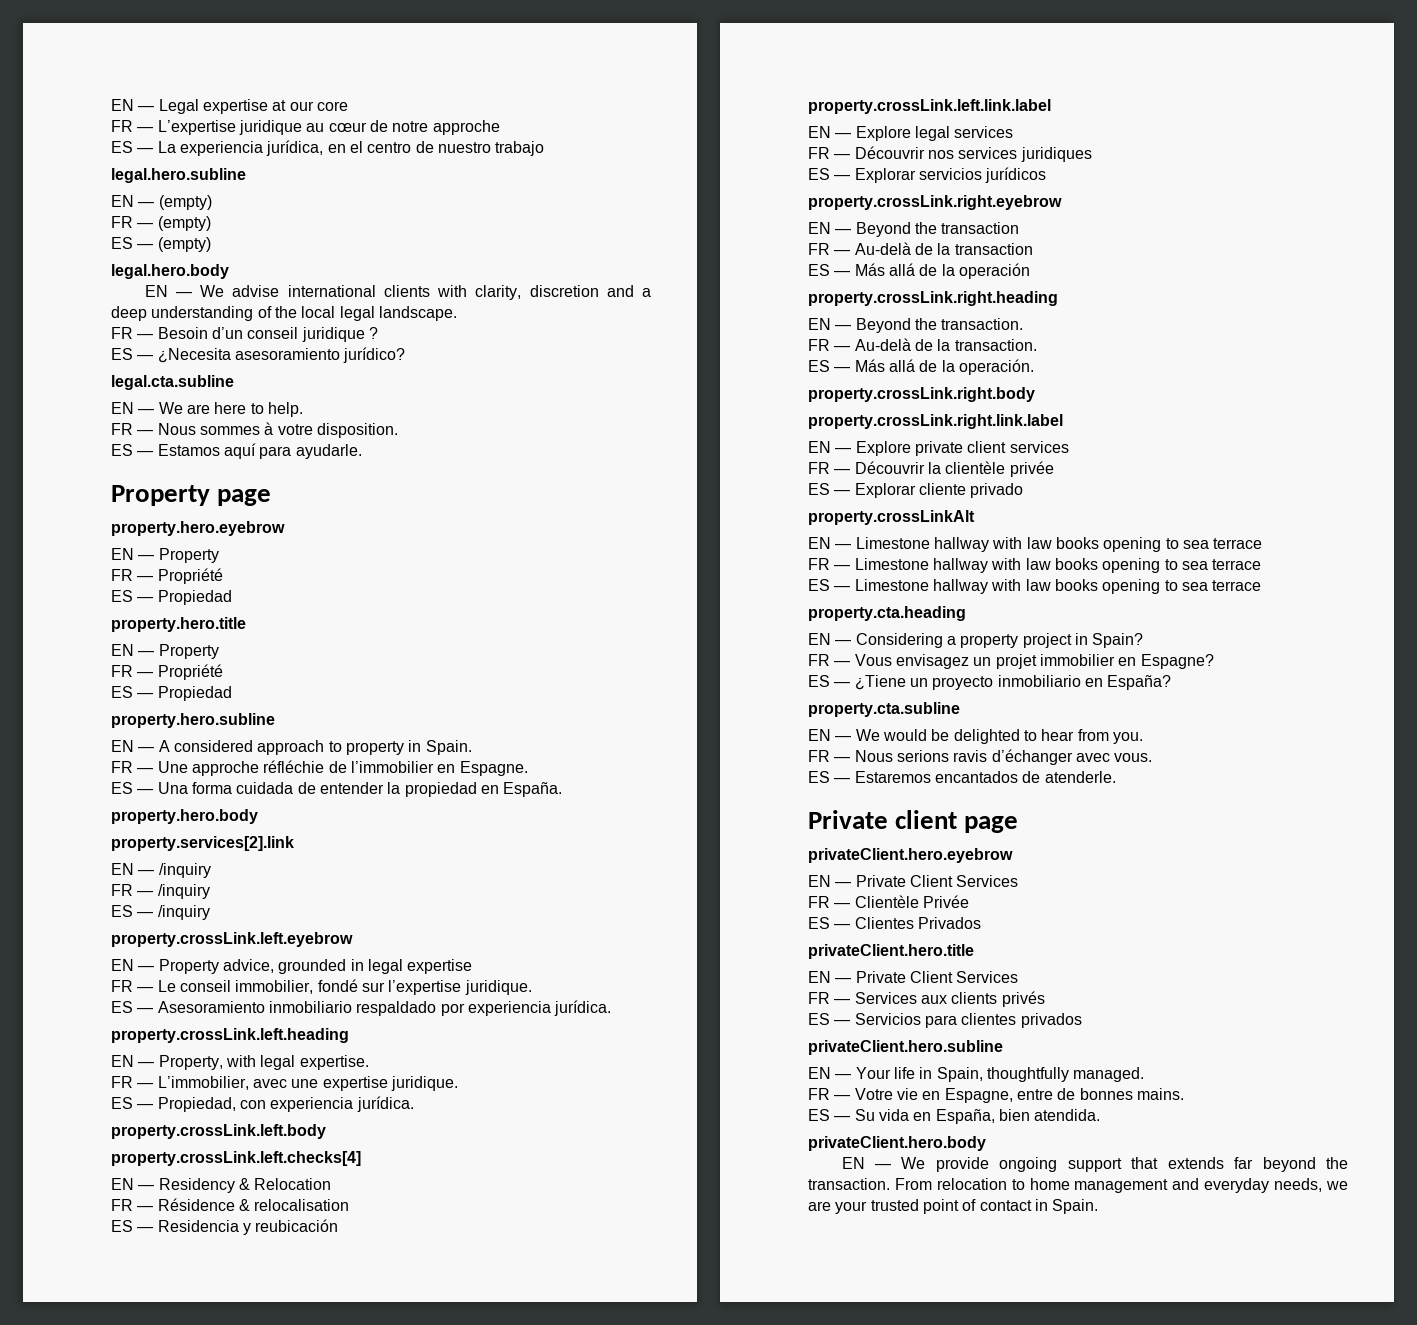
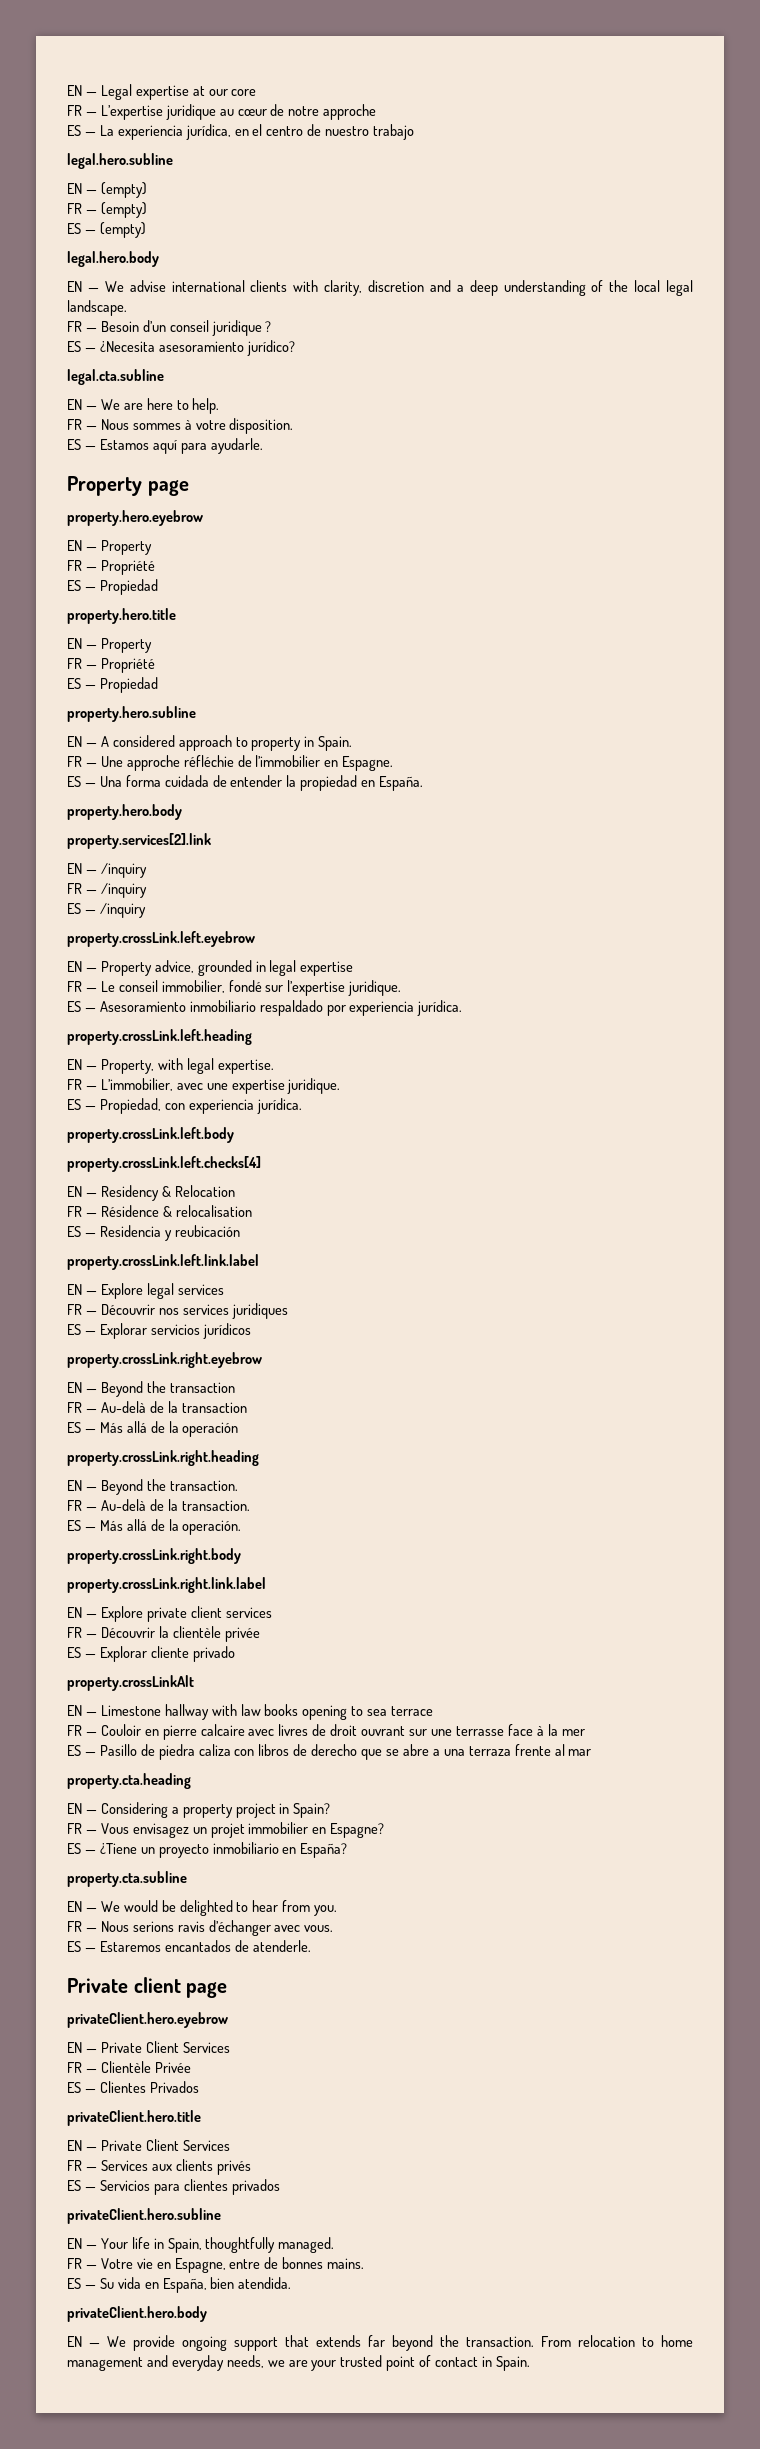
- FR — Limestone hallway with law books opening to sea terrace
- ES — Limestone hallway with law books opening to sea terrace
+ FR — Couloir en pierre calcaire avec livres de droit ouvrant sur une terrasse face à la mer
+ ES — Pasillo de piedra caliza con libros de derecho que se abre a una terraza frente al mar

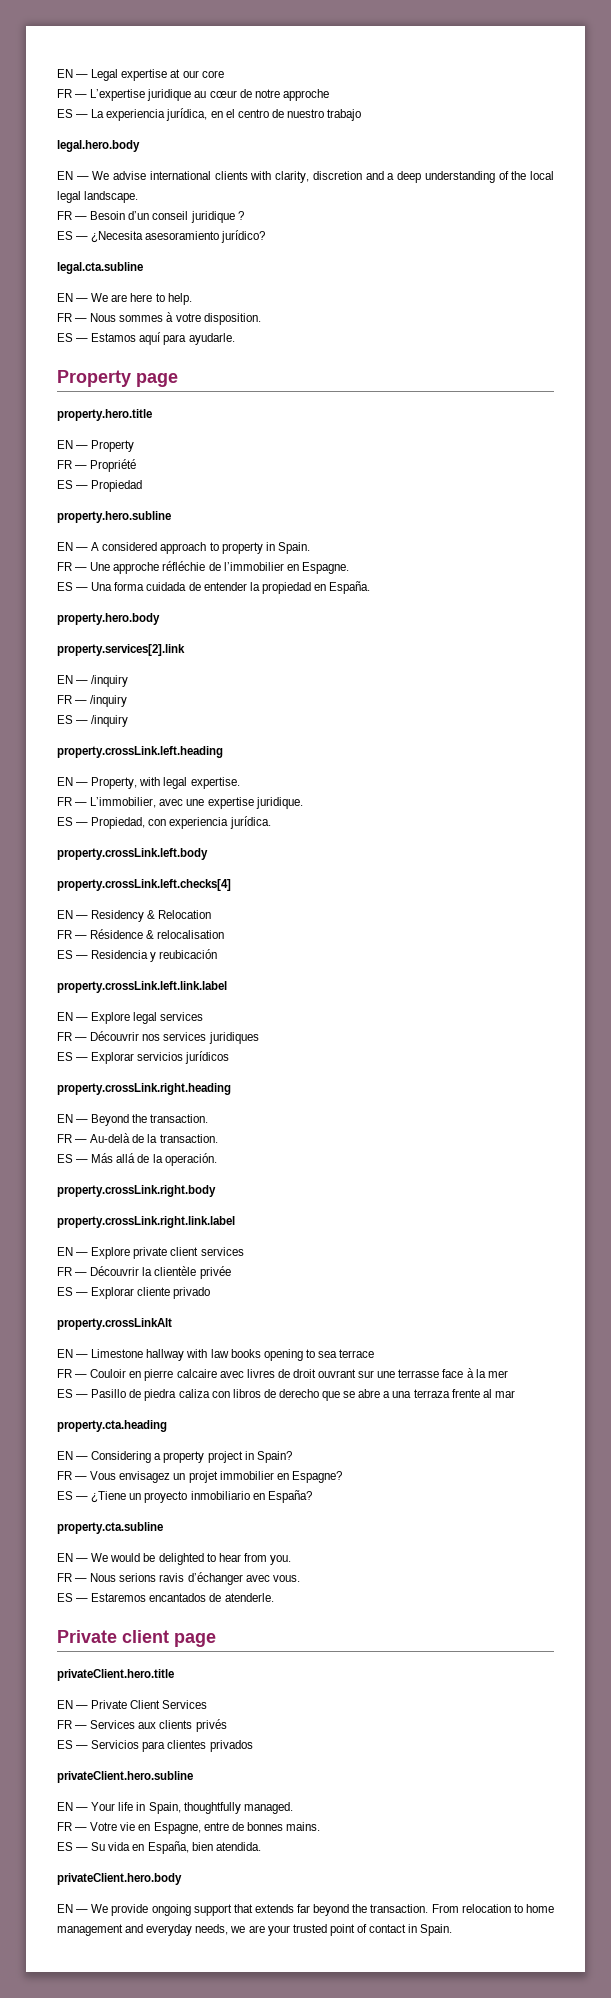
- legal.hero.subline
- EN — (empty)
- FR — (empty)
- ES — (empty)
- property.hero.eyebrow
- EN — Property
- FR — Propriété
- ES — Propiedad
- property.crossLink.left.eyebrow
- EN — Property advice, grounded in legal expertise
- FR — Le conseil immobilier, fondé sur l’expertise juridique.
- ES — Asesoramiento inmobiliario respaldado por experiencia jurídica.
- property.crossLink.right.eyebrow
- EN — Beyond the transaction
- FR — Au-delà de la transaction
- ES — Más allá de la operación
- privateClient.hero.eyebrow
- EN — Private Client Services
- FR — Clientèle Privée
- ES — Clientes Privados

